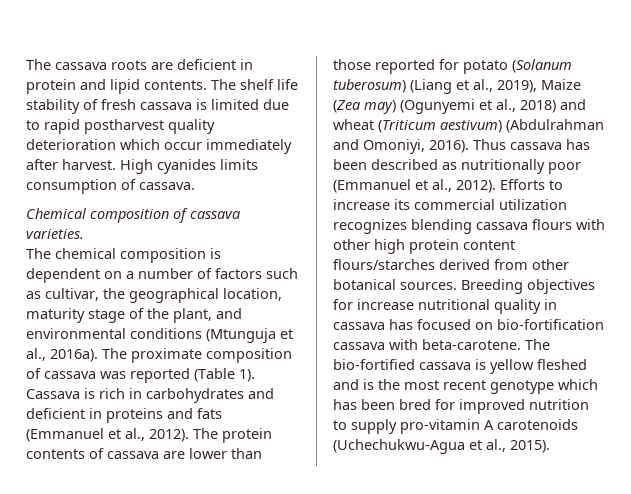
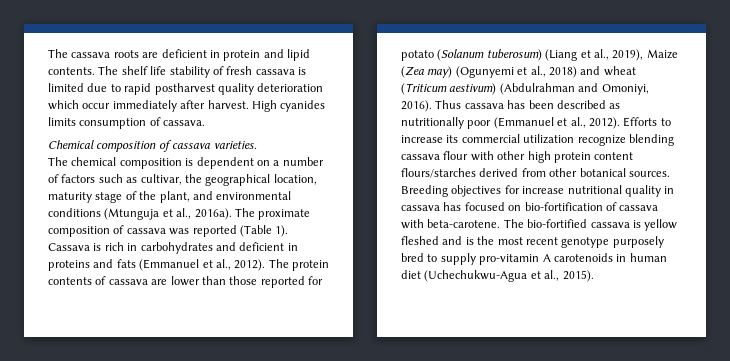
- Efforts to increase its commercial utilization recognizes blending cassava flours with other high protein content flours/starches derived from other botanical sources.
+ Efforts to increase its commercial utilization recognize blending cassava flour with other high protein content flours/starches derived from other botanical sources.
- Breeding objectives for increase nutritional quality in cassava has focused on bio-fortification cassava with beta-carotene.
+ Breeding objectives for increase nutritional quality in cassava has focused on bio-fortification of cassava with beta-carotene.
- The bio-fortified cassava is yellow fleshed and is the most recent genotype which has been bred for improved nutrition to supply pro-vitamin A carotenoids (Uchechukwu-Agua et al., 2015).
+ The bio-fortified cassava is yellow fleshed and is the most recent genotype purposely bred to supply pro-vitamin A carotenoids in human diet (Uchechukwu-Agua et al., 2015).

